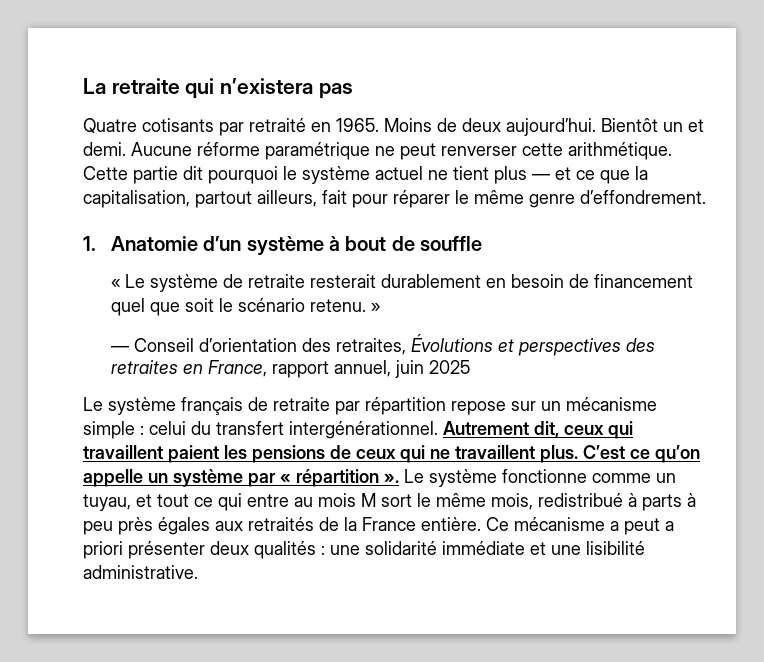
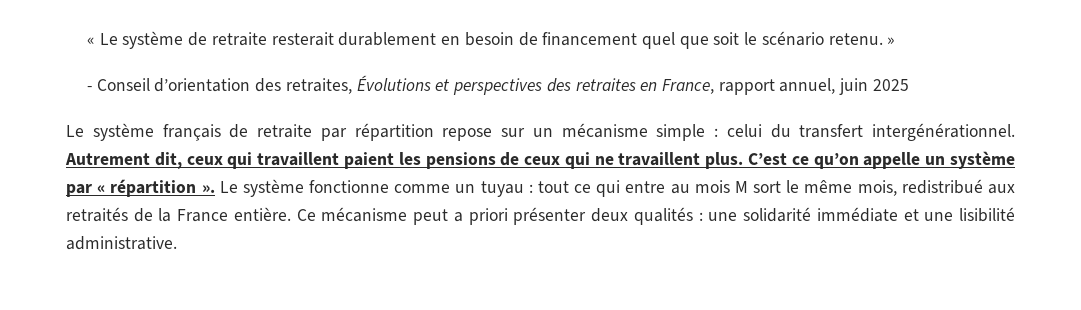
- La retraite qui n’existera pas
- Quatre cotisants par retraité en 1965. Moins de deux aujourd’hui. Bientôt un et demi. Aucune réforme paramétrique ne peut renverser cette arithmétique. Cette partie dit pourquoi le système actuel ne tient plus — et ce que la capitalisation, partout ailleurs, fait pour réparer le même genre d’effondrement.
- 1. Anatomie d’un système à bout de souffle
- — Conseil d’orientation des retraites, Évolutions et perspectives des retraites en France, rapport annuel, juin 2025
+ - Conseil d’orientation des retraites, Évolutions et perspectives des retraites en France, rapport annuel, juin 2025
- Le système fonctionne comme un tuyau, et tout ce qui entre au mois M sort le même mois, redistribué à parts à peu près égales aux retraités de la France entière.
+ Le système fonctionne comme un tuyau : tout ce qui entre au mois M sort le même mois, redistribué aux retraités de la France entière.
- Ce mécanisme a peut a priori présenter deux qualités : une solidarité immédiate et une lisibilité administrative.
+ Ce mécanisme peut a priori présenter deux qualités : une solidarité immédiate et une lisibilité administrative.

